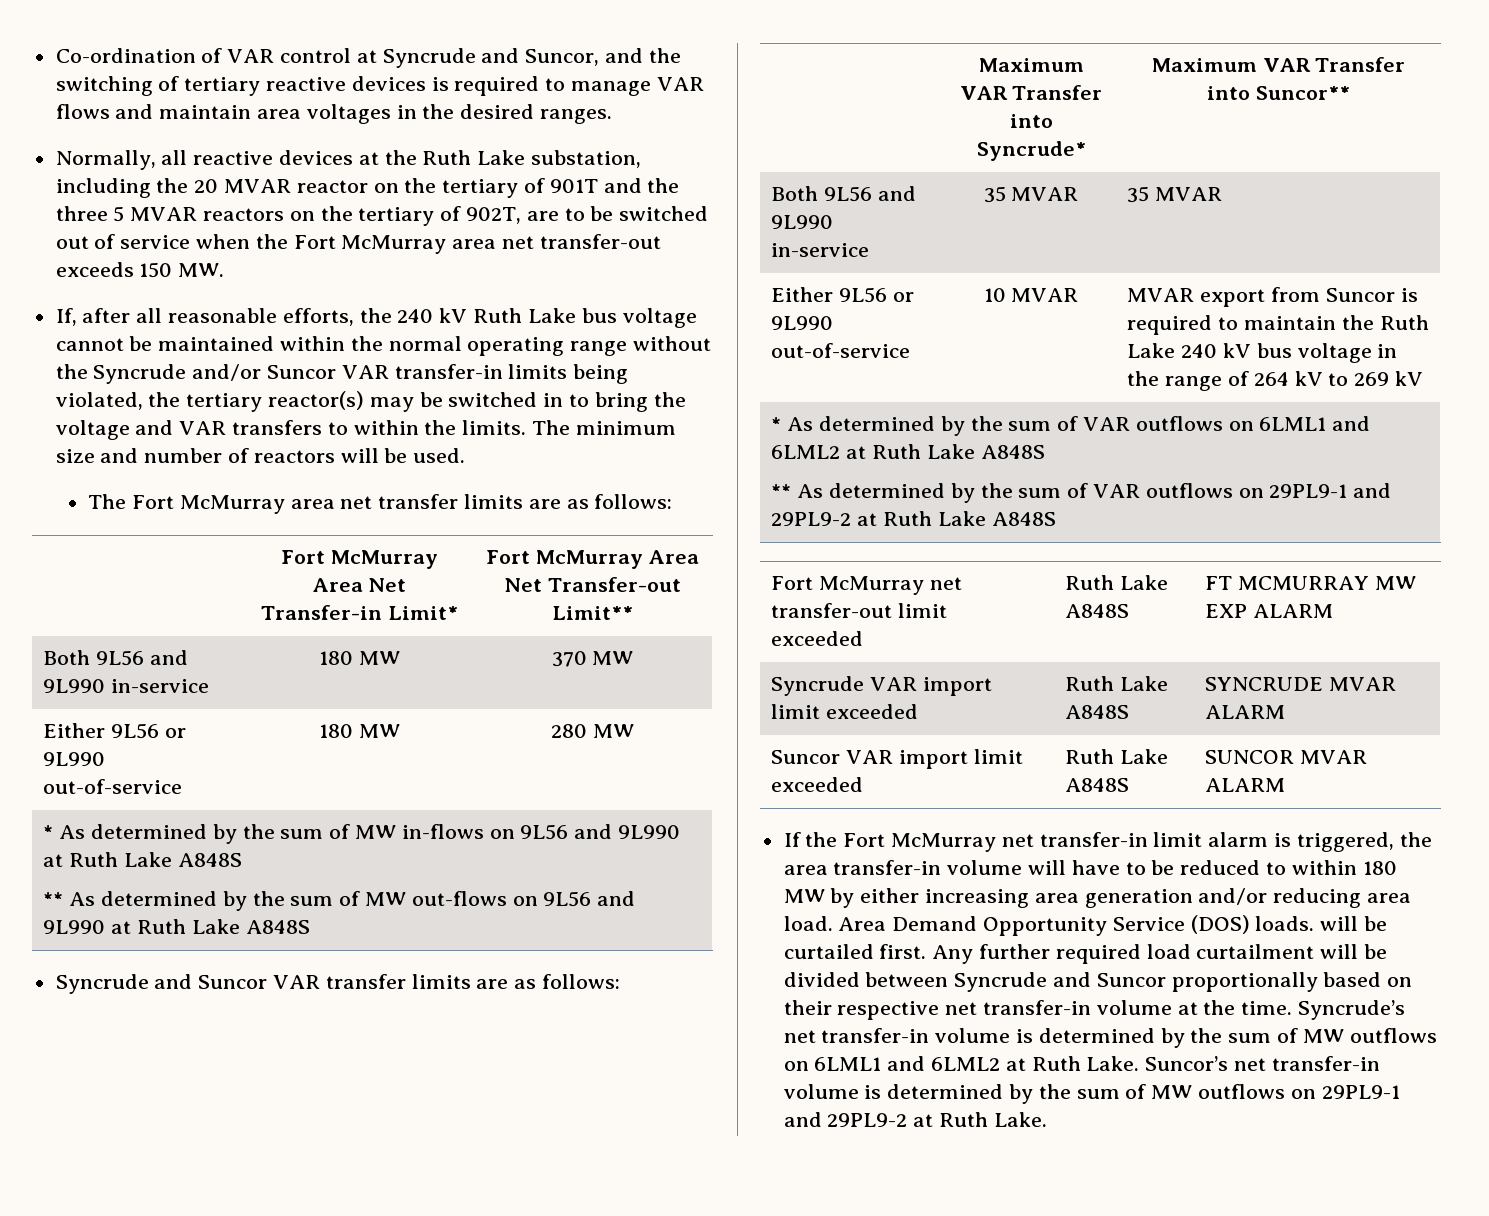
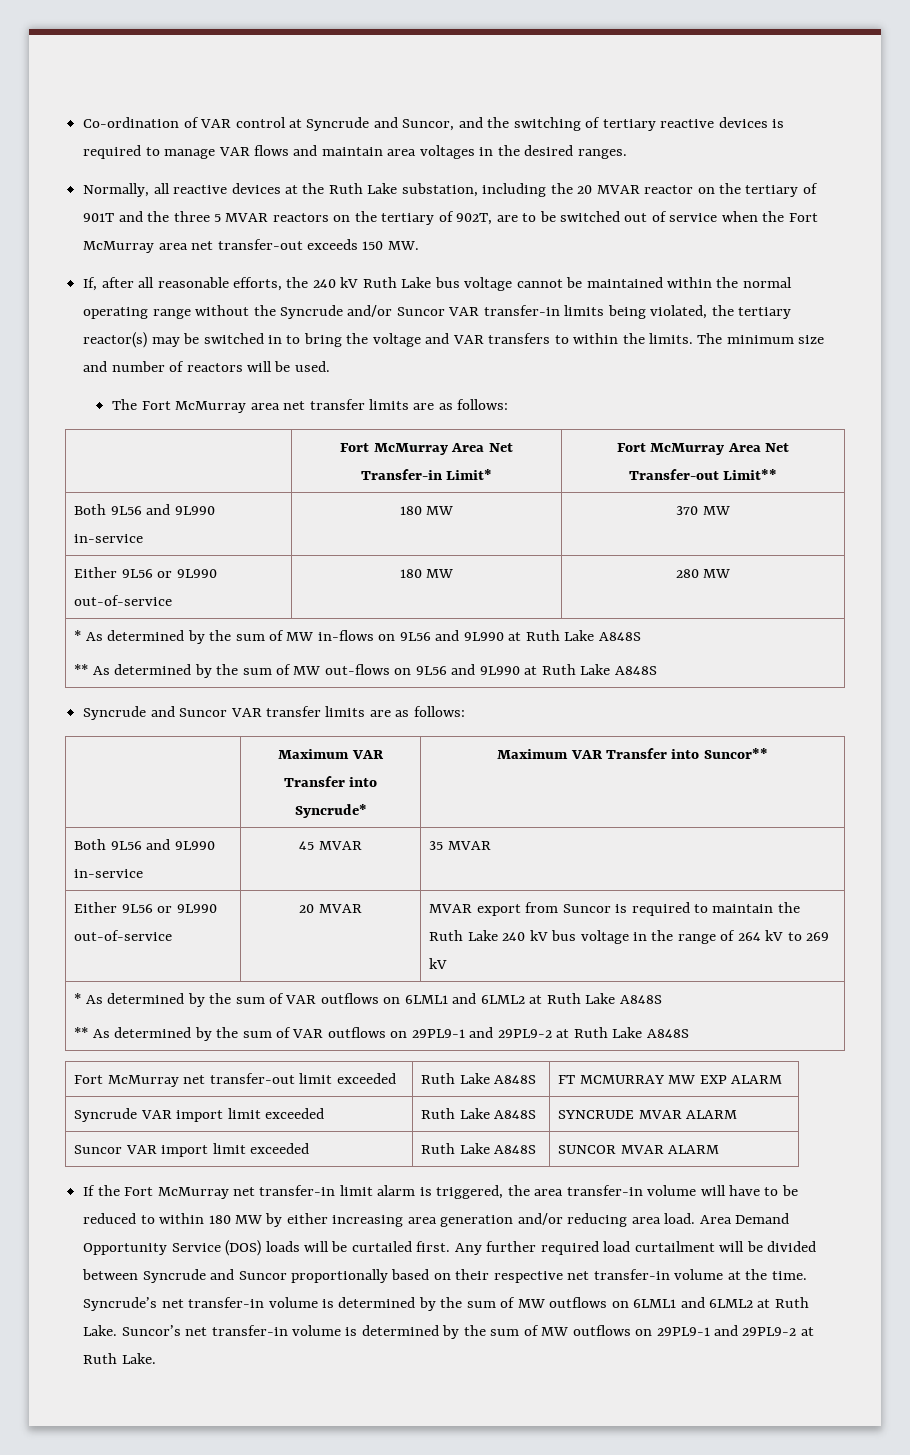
- Both 9L56 and 9L990 in-service | 35 MVAR | 35 MVAR
+ Both 9L56 and 9L990 in-service | 45 MVAR | 35 MVAR
- Either 9L56 or 9L990 out-of-service | 10 MVAR | MVAR export from Suncor is required to maintain the Ruth Lake 240 kV bus voltage in the range of 264 kV to 269 kV
+ Either 9L56 or 9L990 out-of-service | 20 MVAR | MVAR export from Suncor is required to maintain the Ruth Lake 240 kV bus voltage in the range of 264 kV to 269 kV
- Area Demand Opportunity Service (DOS) loads. will be curtailed first.
+ Area Demand Opportunity Service (DOS) loads will be curtailed first.

